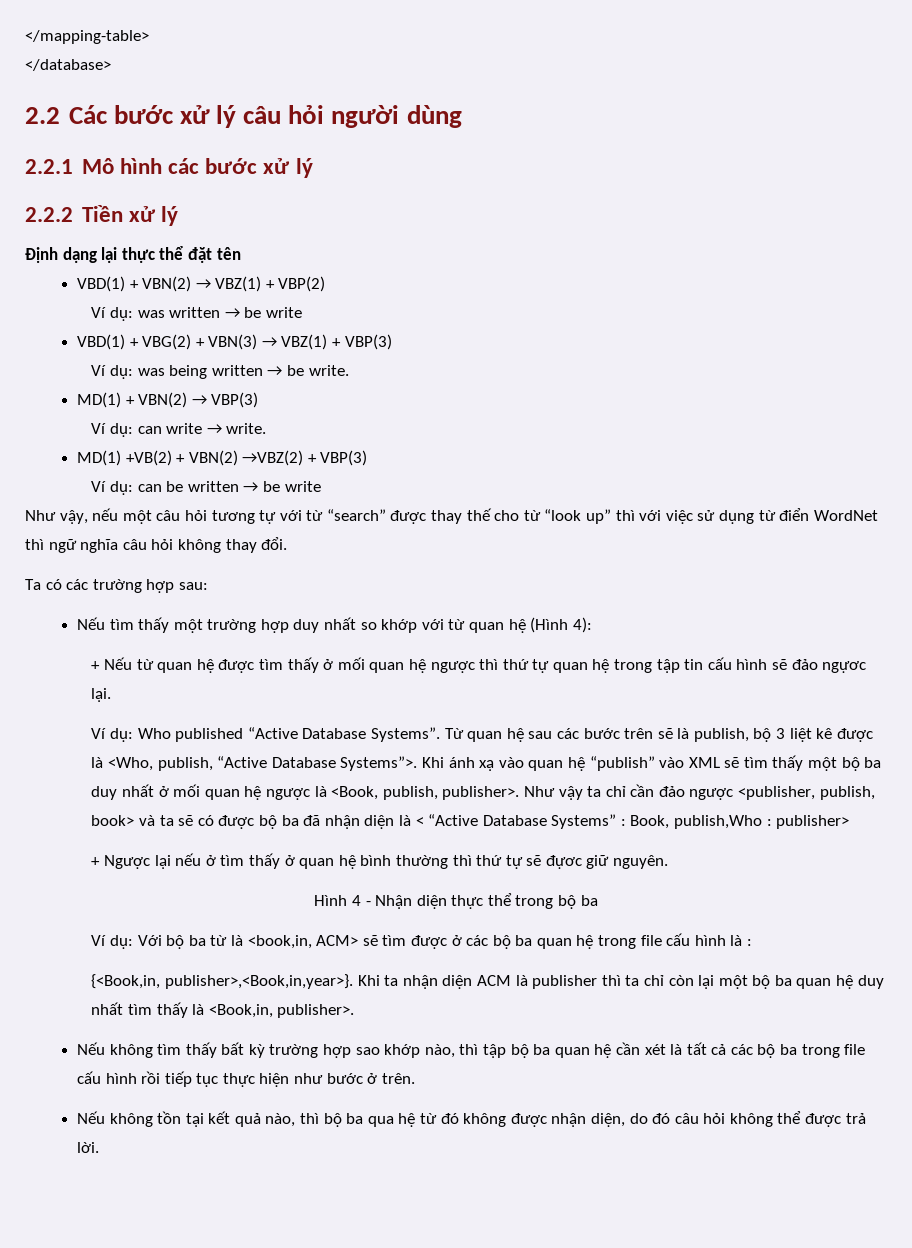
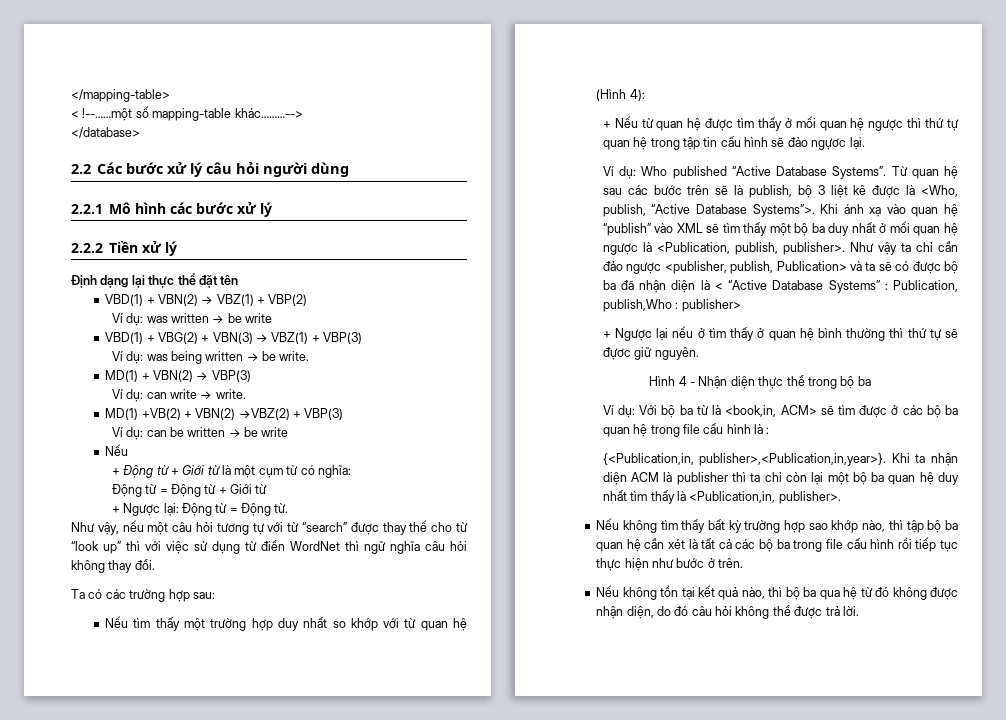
+ < !--……một số mapping-table khác………-->
  Ví dụ: can be written → be write
+ Nếu
+ + Động từ + Giới từ là một cụm từ có nghĩa:
+ Động từ = Động từ + Giới từ
+ + Ngược lại: Động từ = Động từ.
- Khi ánh xạ vào quan hệ “publish” vào XML sẽ tìm thấy một bộ ba duy nhất ở mối quan hệ ngược là <Book, publish, publisher>.
+ Khi ánh xạ vào quan hệ “publish” vào XML sẽ tìm thấy một bộ ba duy nhất ở mối quan hệ ngược là <Publication, publish, publisher>.
- Như vậy ta chỉ cần đảo ngược <publisher, publish, book> và ta sẽ có được bộ ba đã nhận diện là < “Active Database Systems” : Book, publish,Who : publisher>
+ Như vậy ta chỉ cần đảo ngược <publisher, publish, Publication> và ta sẽ có được bộ ba đã nhận diện là < “Active Database Systems” : Publication, publish,Who : publisher>
- {<Book,in, publisher>,<Book,in,year>}.
+ {<Publication,in, publisher>,<Publication,in,year>}.
- Khi ta nhận diện ACM là publisher thì ta chỉ còn lại một bộ ba quan hệ duy nhất tìm thấy là <Book,in, publisher>.
+ Khi ta nhận diện ACM là publisher thì ta chỉ còn lại một bộ ba quan hệ duy nhất tìm thấy là <Publication,in, publisher>.

